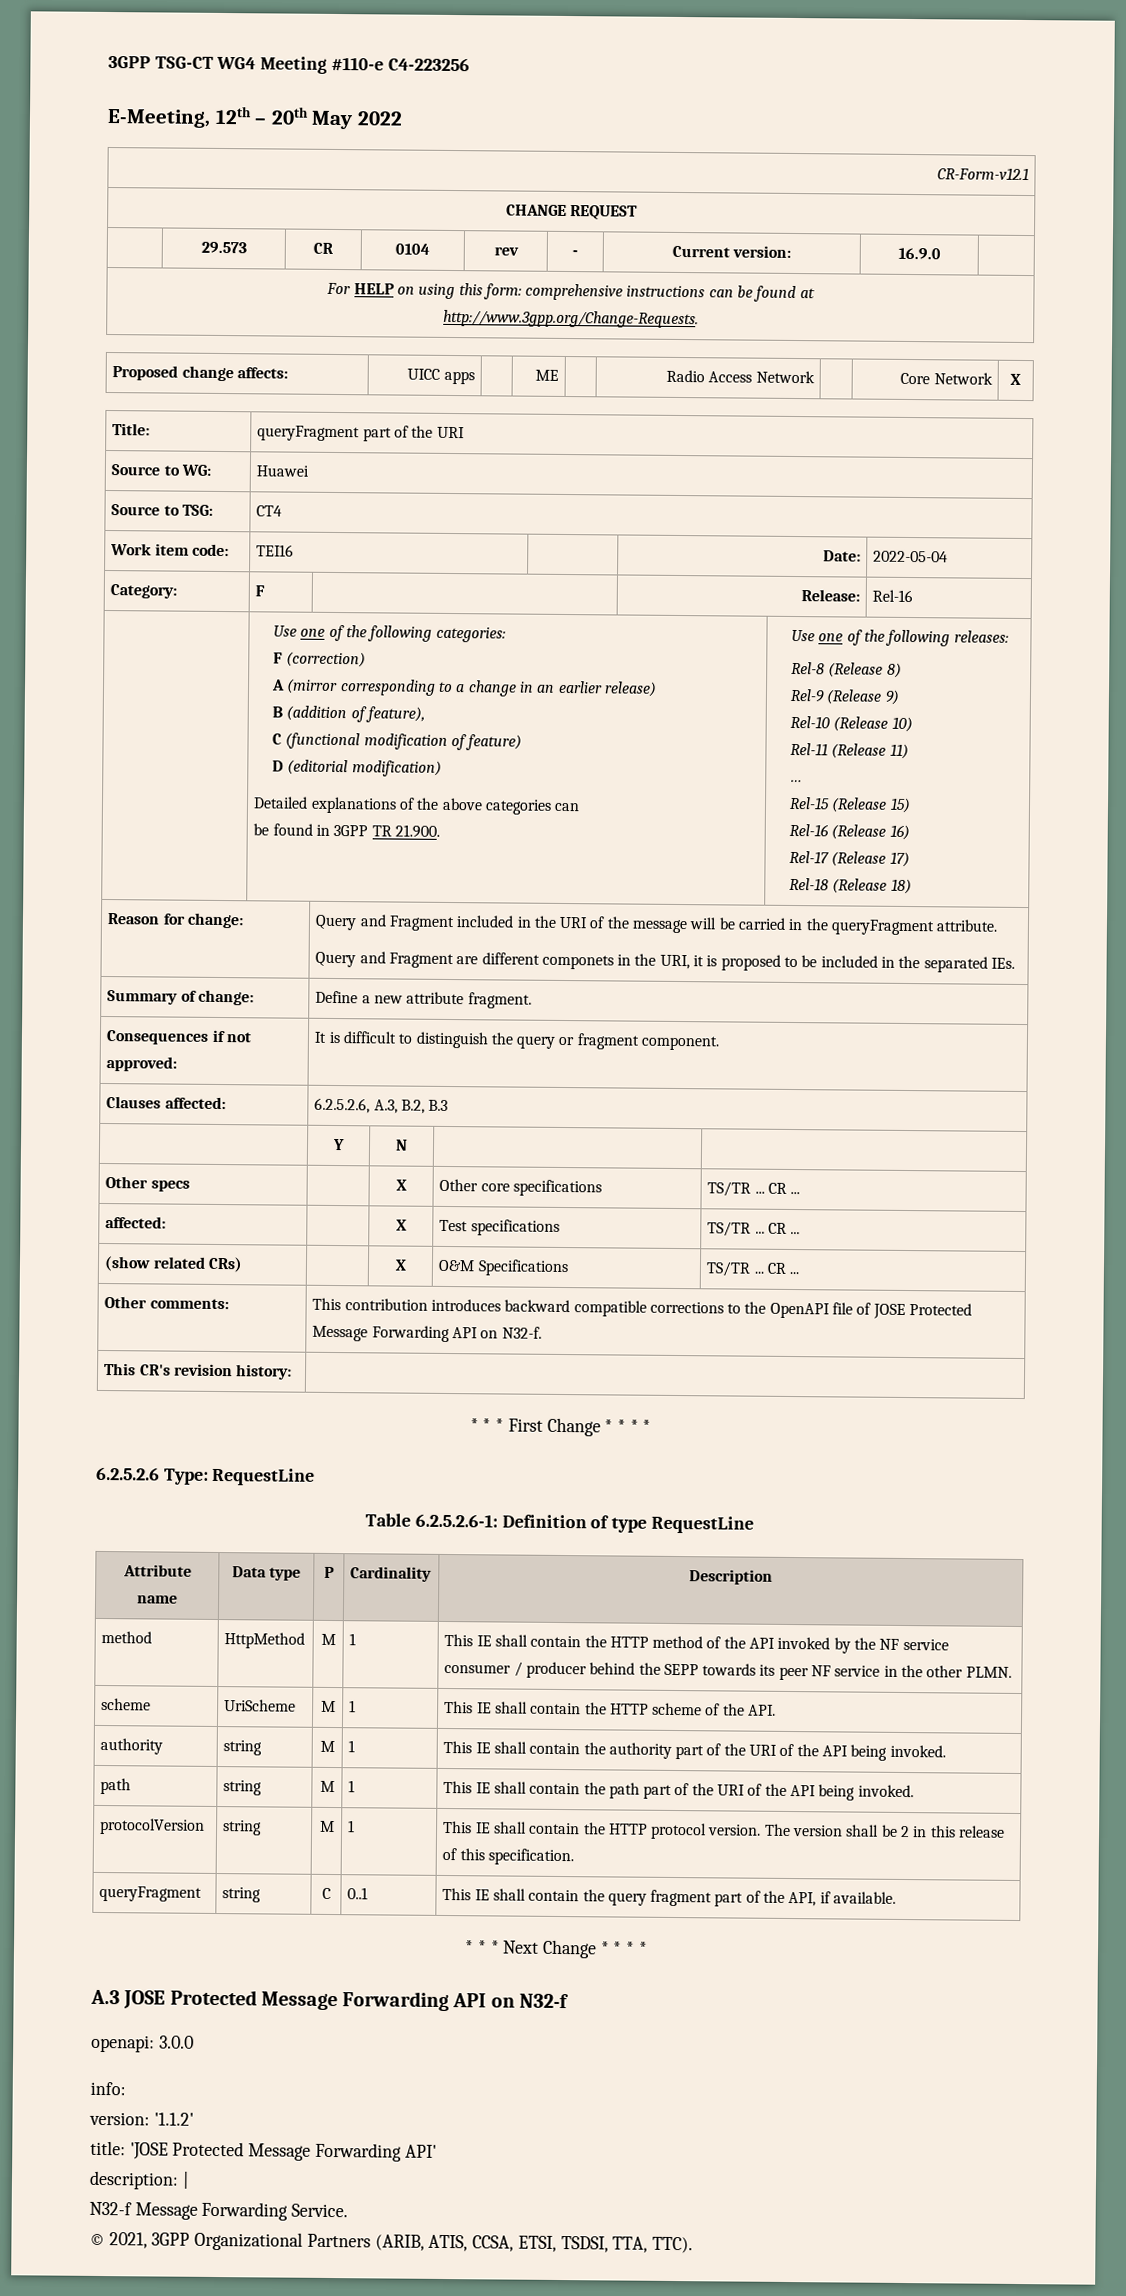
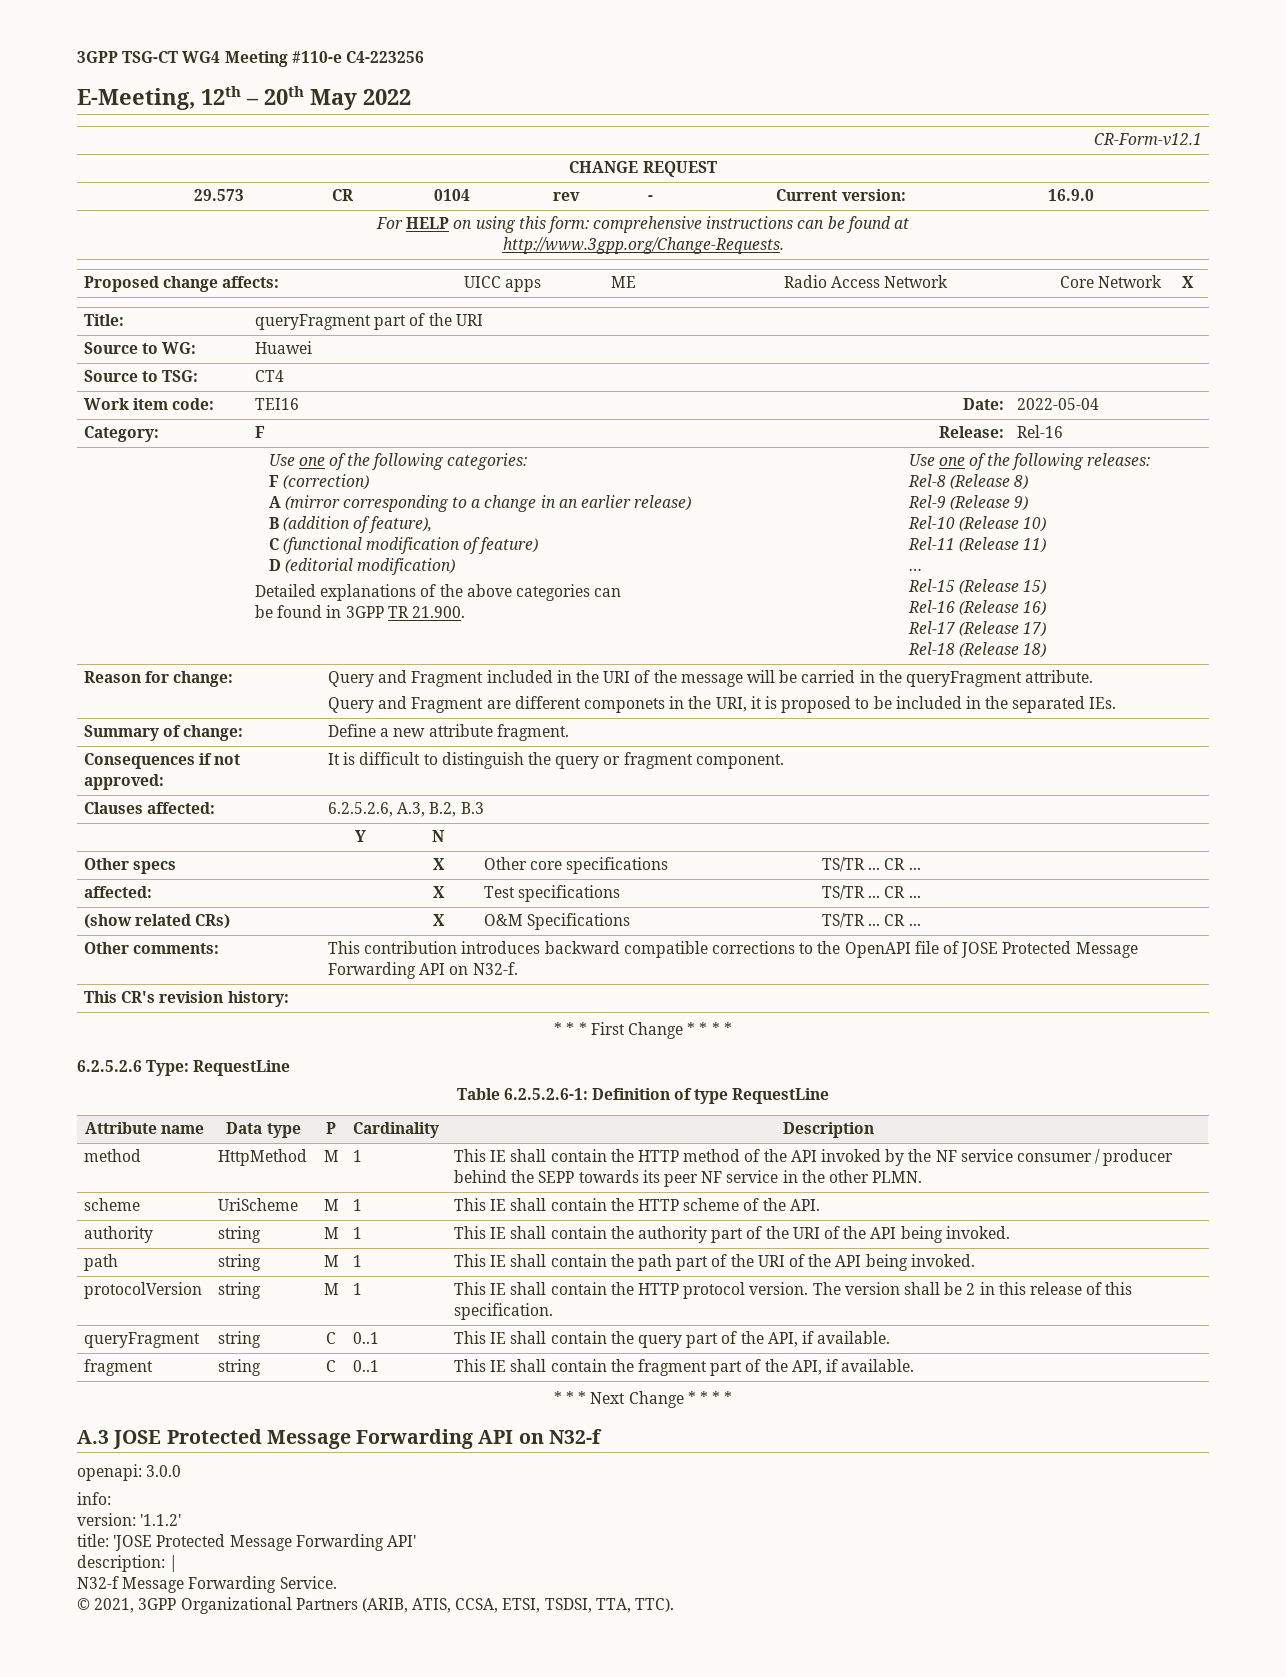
- queryFragment | string | C | 0..1 | This IE shall contain the query fragment part of the API, if available.
+ queryFragment | string | C | 0..1 | This IE shall contain the query part of the API, if available.
+ fragment | string | C | 0..1 | This IE shall contain the fragment part of the API, if available.

